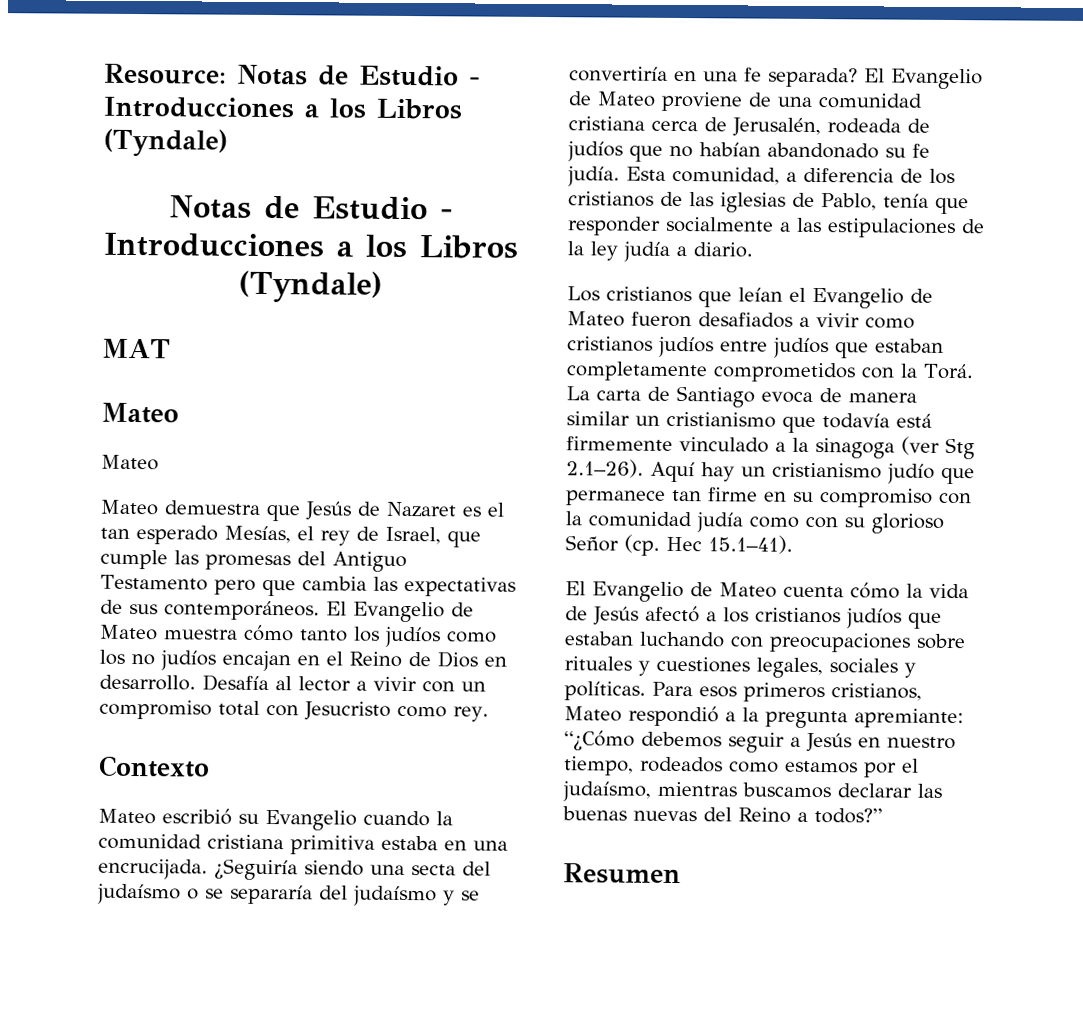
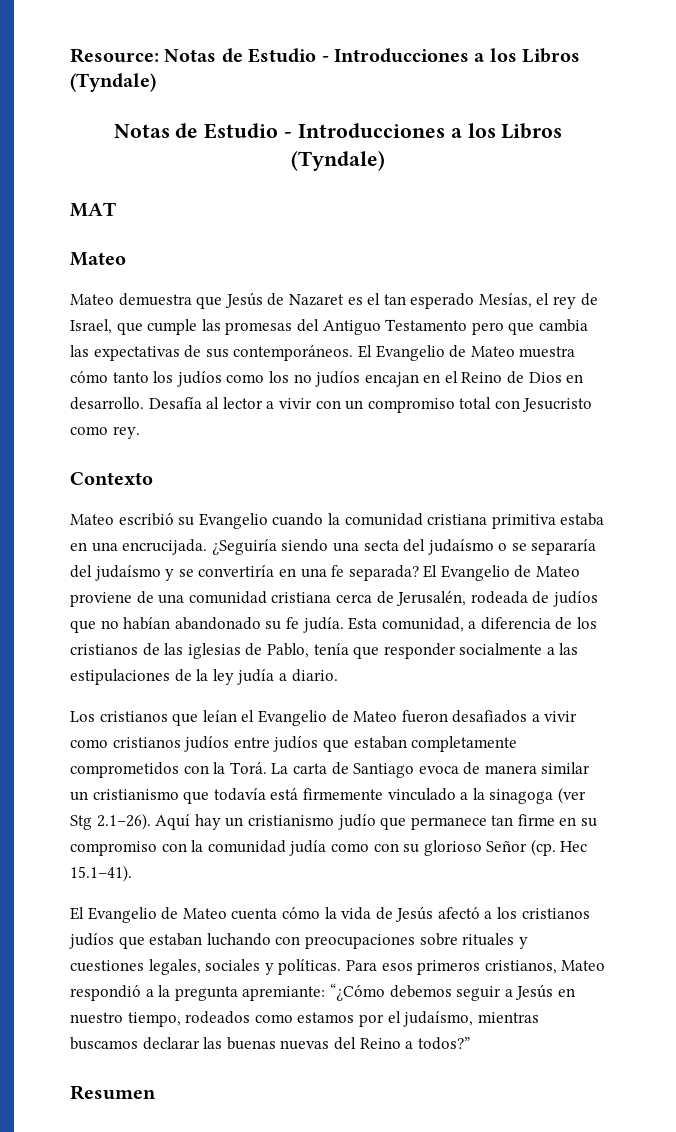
  MAT
- Mateo

